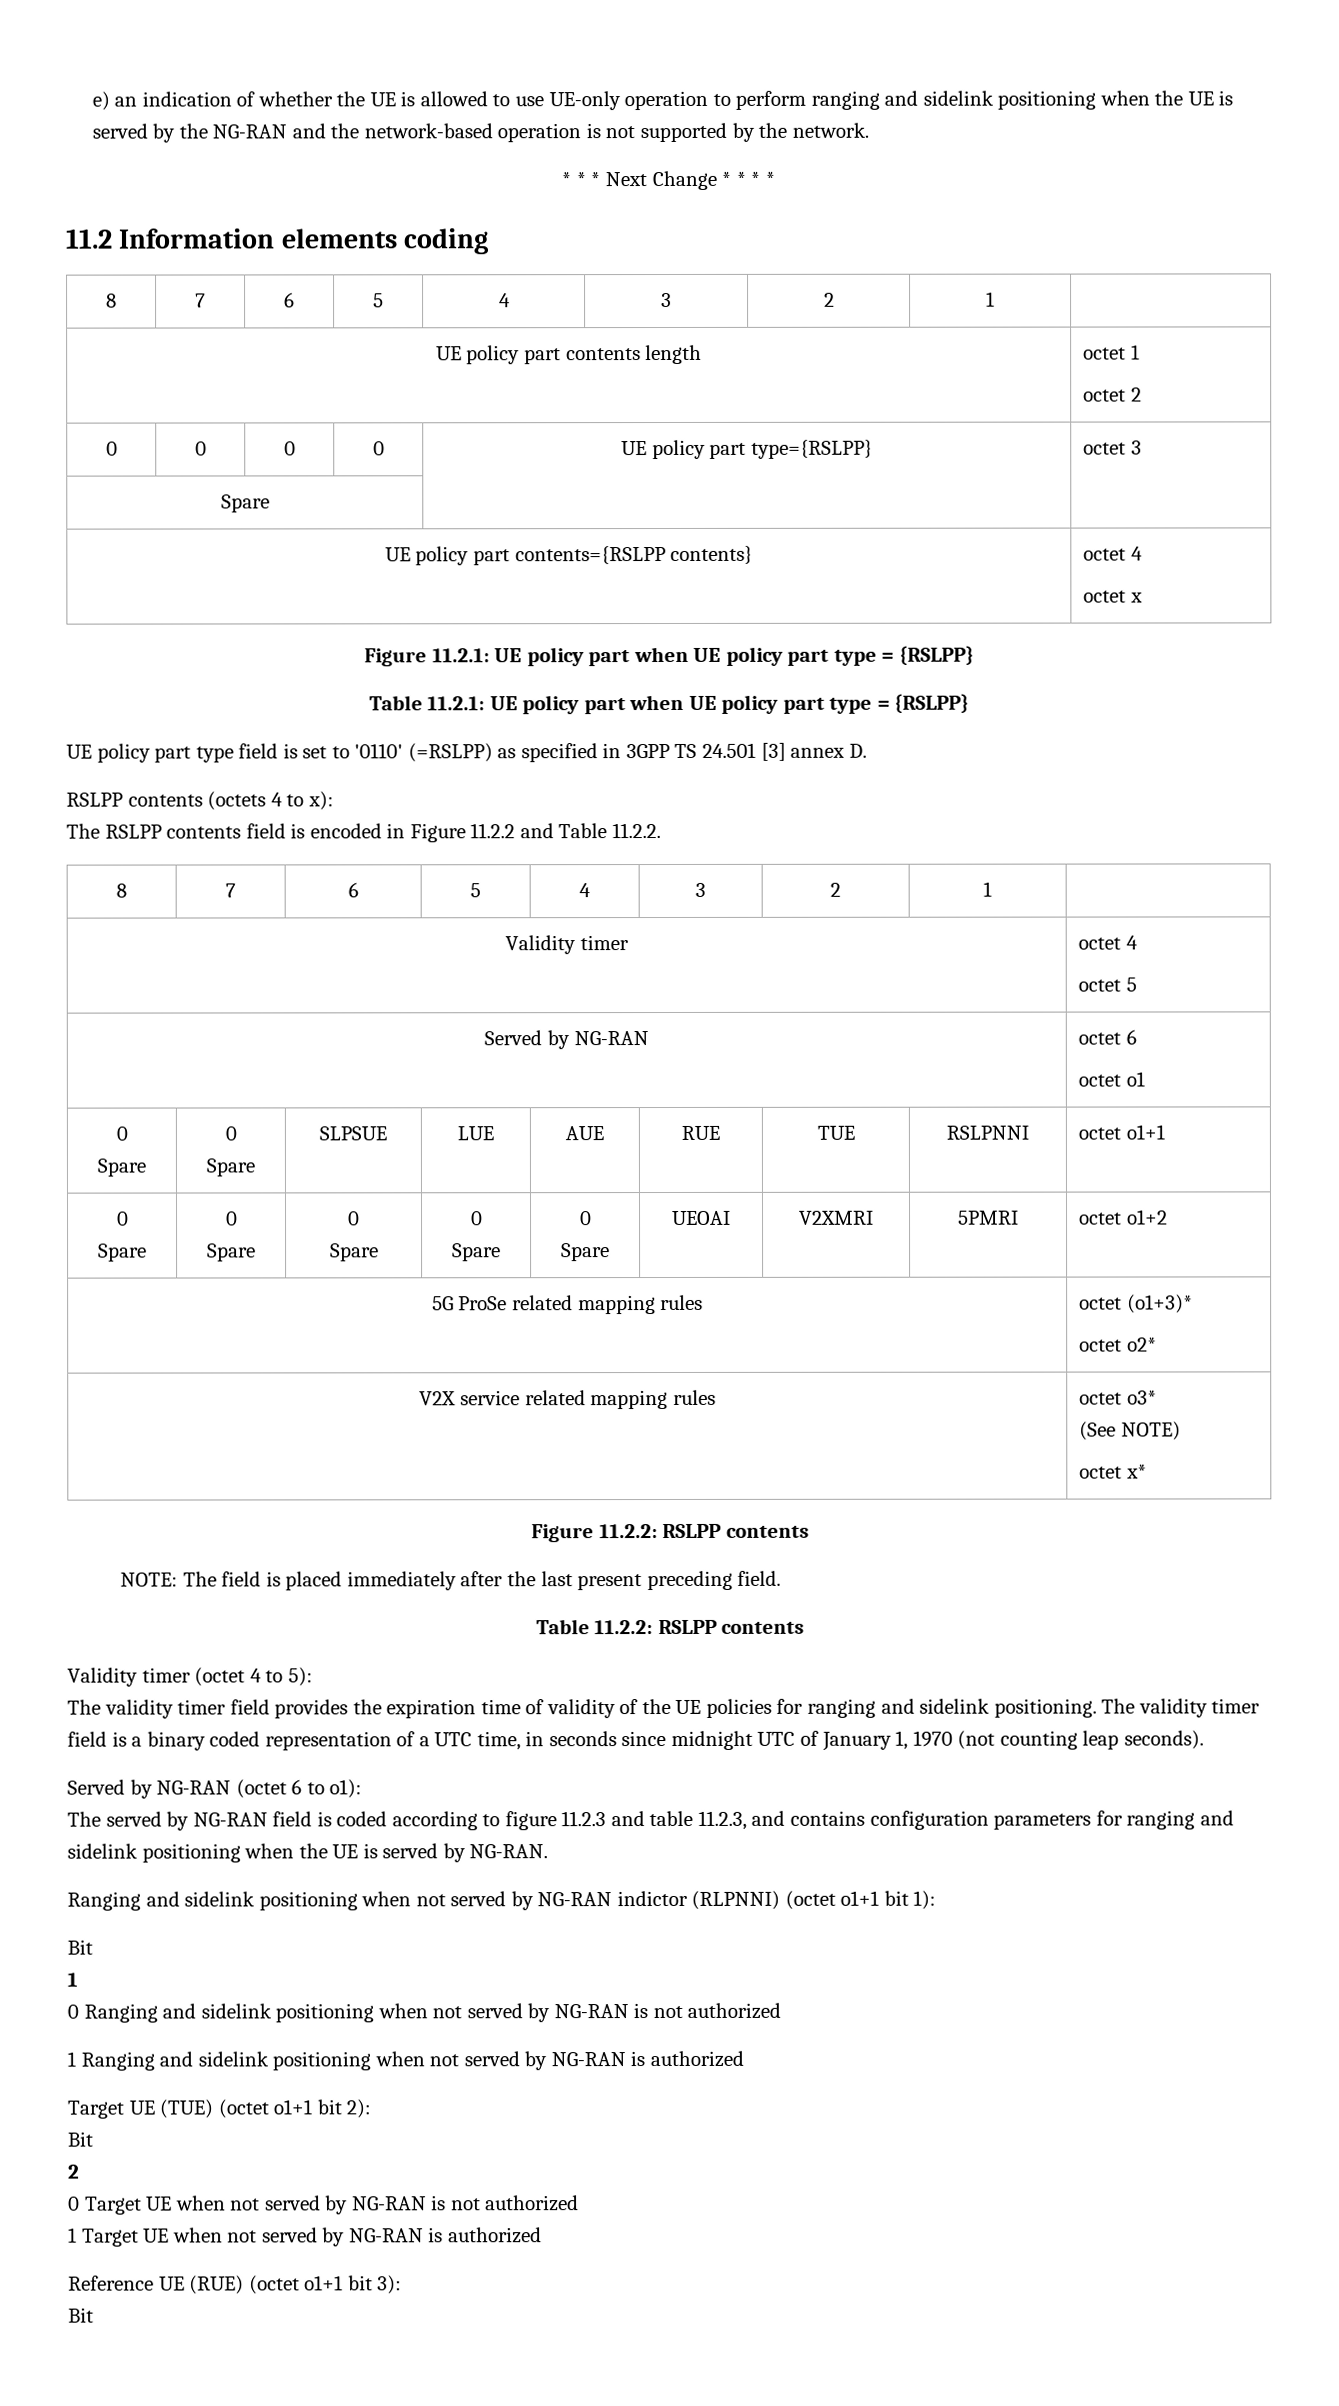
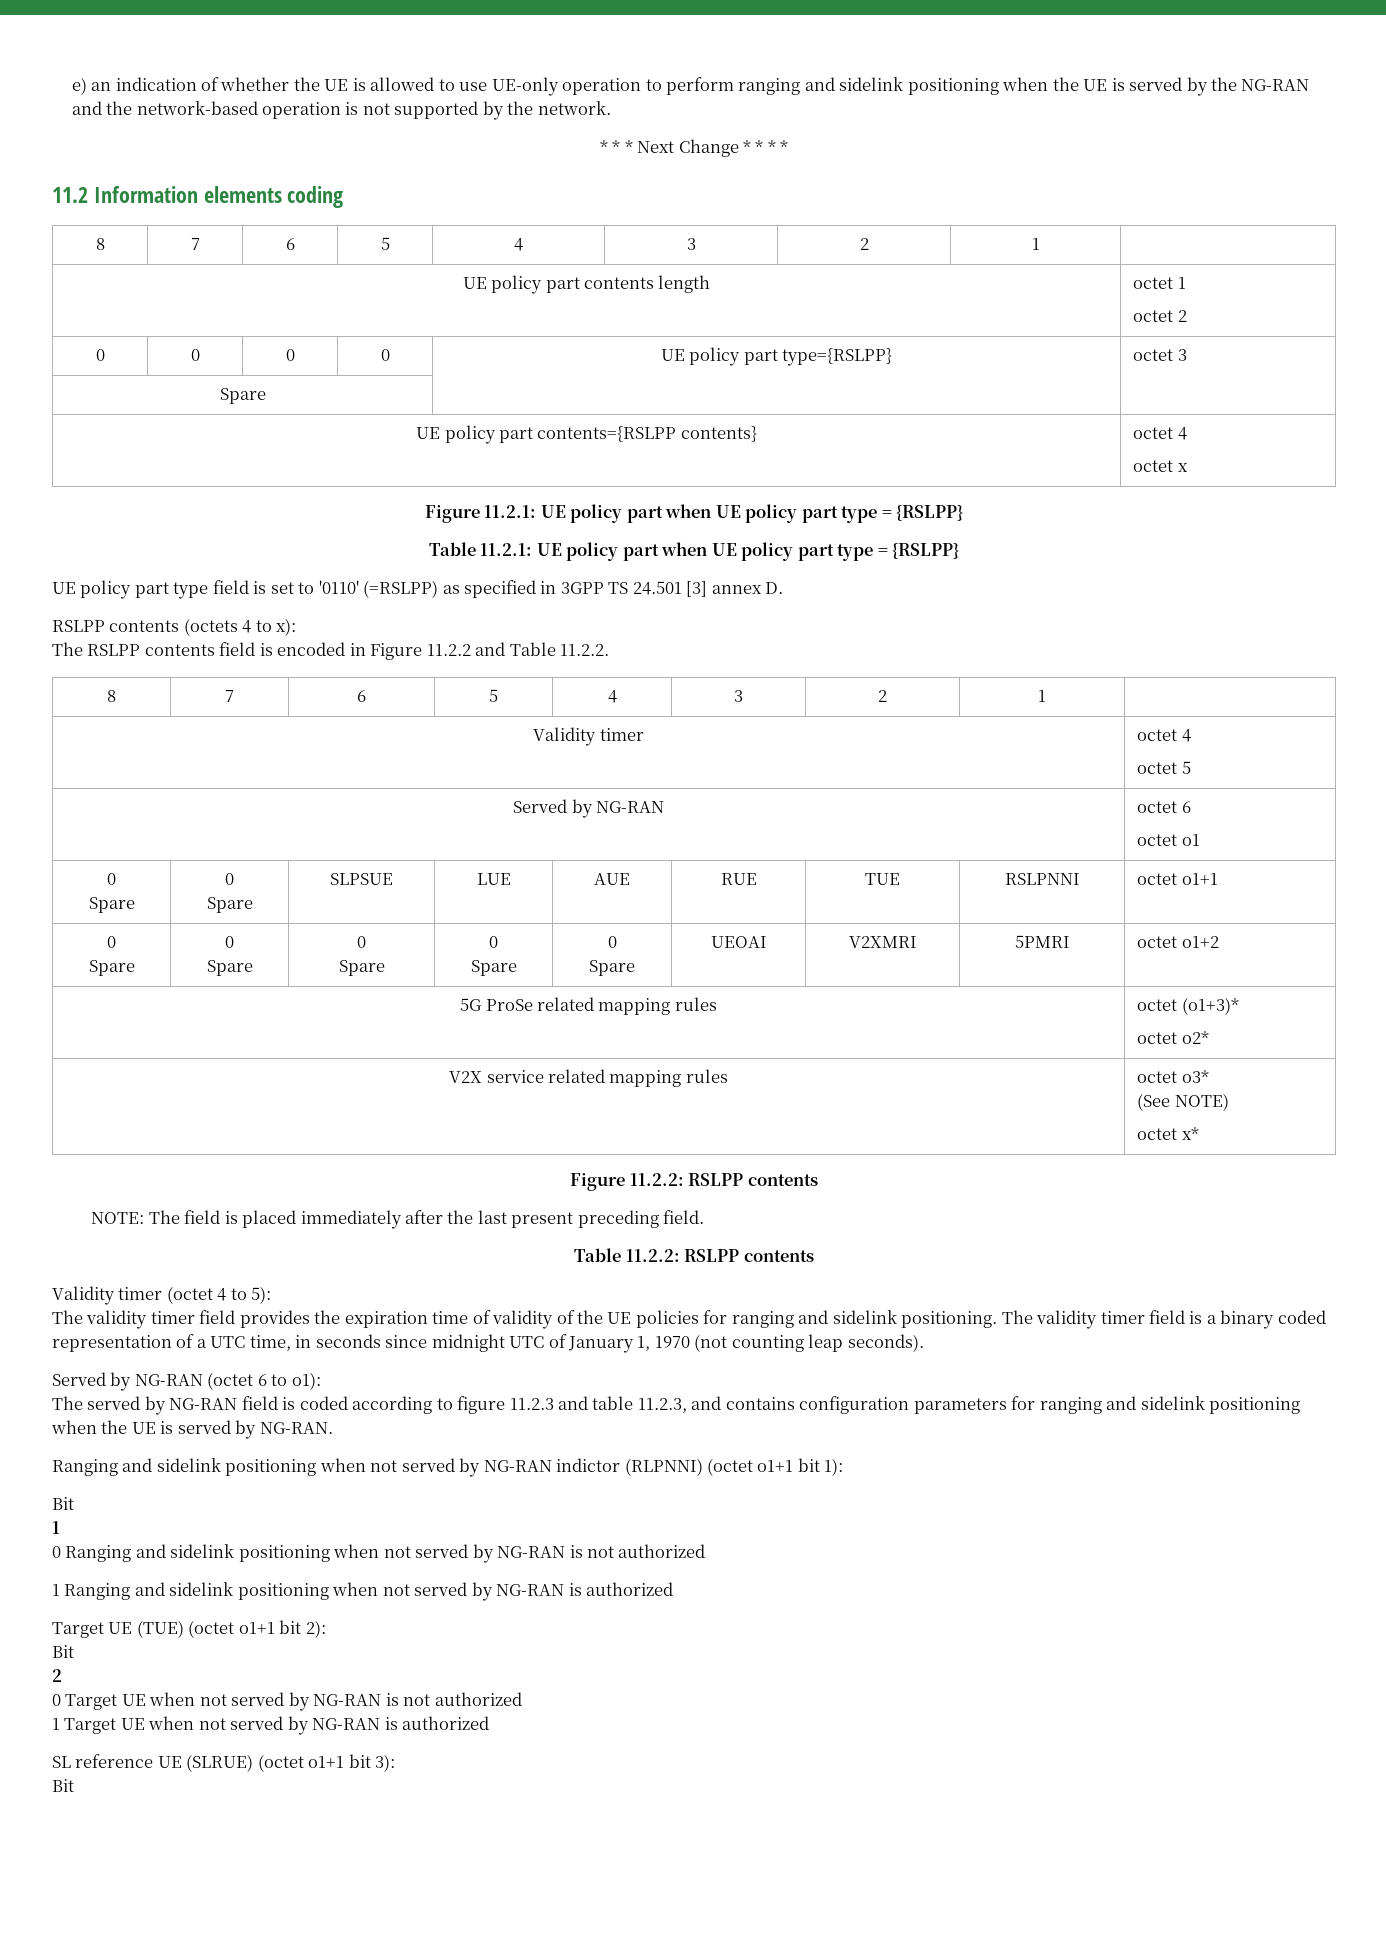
- Reference UE (RUE) (octet o1+1 bit 3):
+ SL reference UE (SLRUE) (octet o1+1 bit 3):

